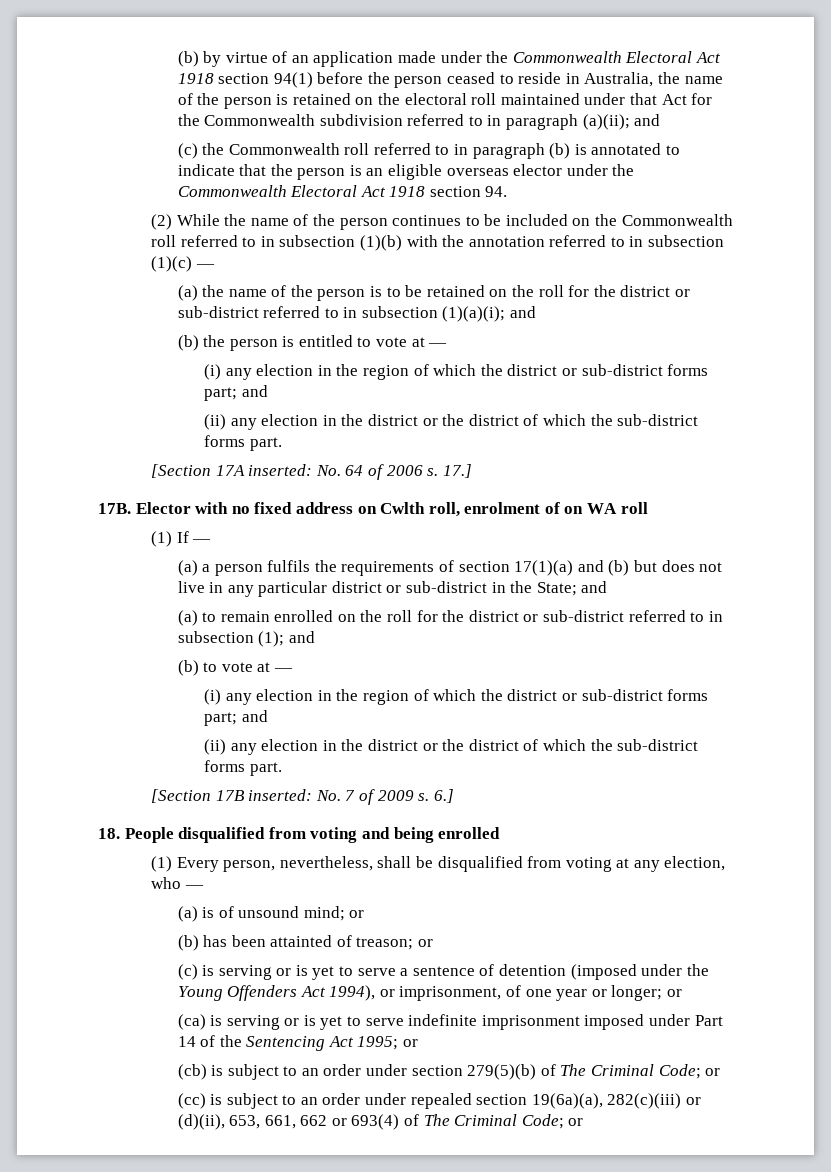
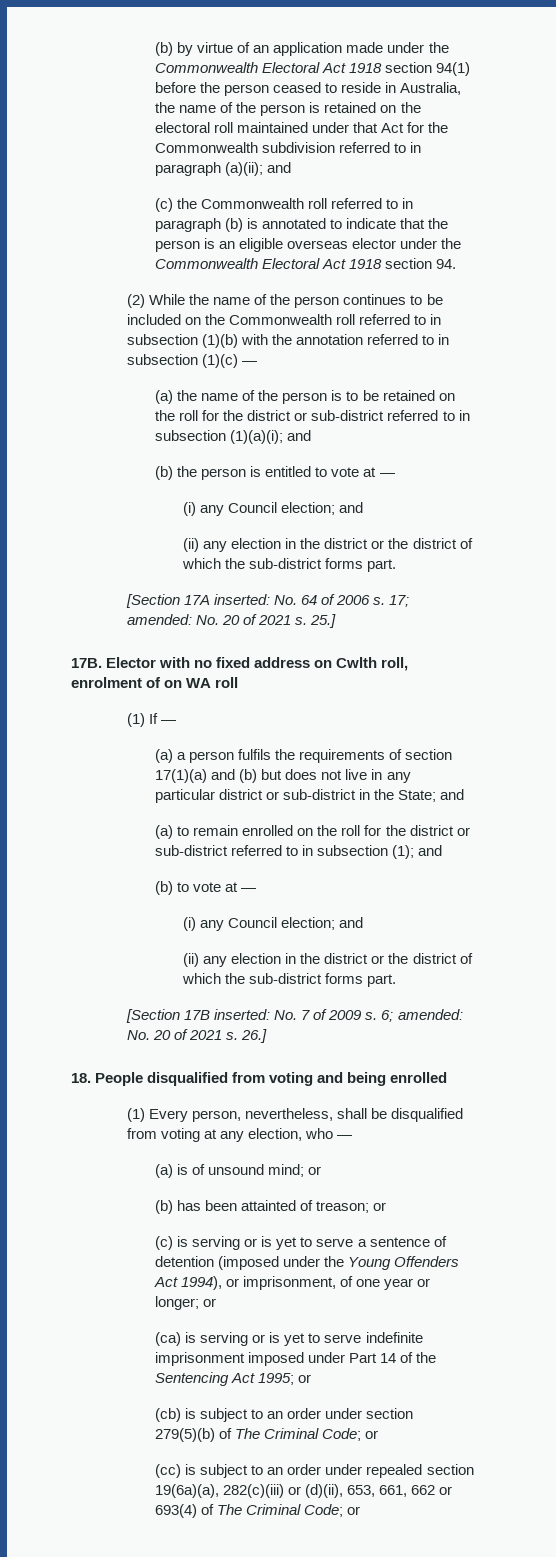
  (b) the person is entitled to vote at —
- (i) any election in the region of which the district or sub-district forms part; and
+ (i) any Council election; and
- 17.]
+ 17; amended: No. 20 of 2021 s. 25.]
  (b) to vote at —
- (i) any election in the region of which the district or sub-district forms part; and
+ (i) any Council election; and
- 6.]
+ 6; amended: No. 20 of 2021 s. 26.]

